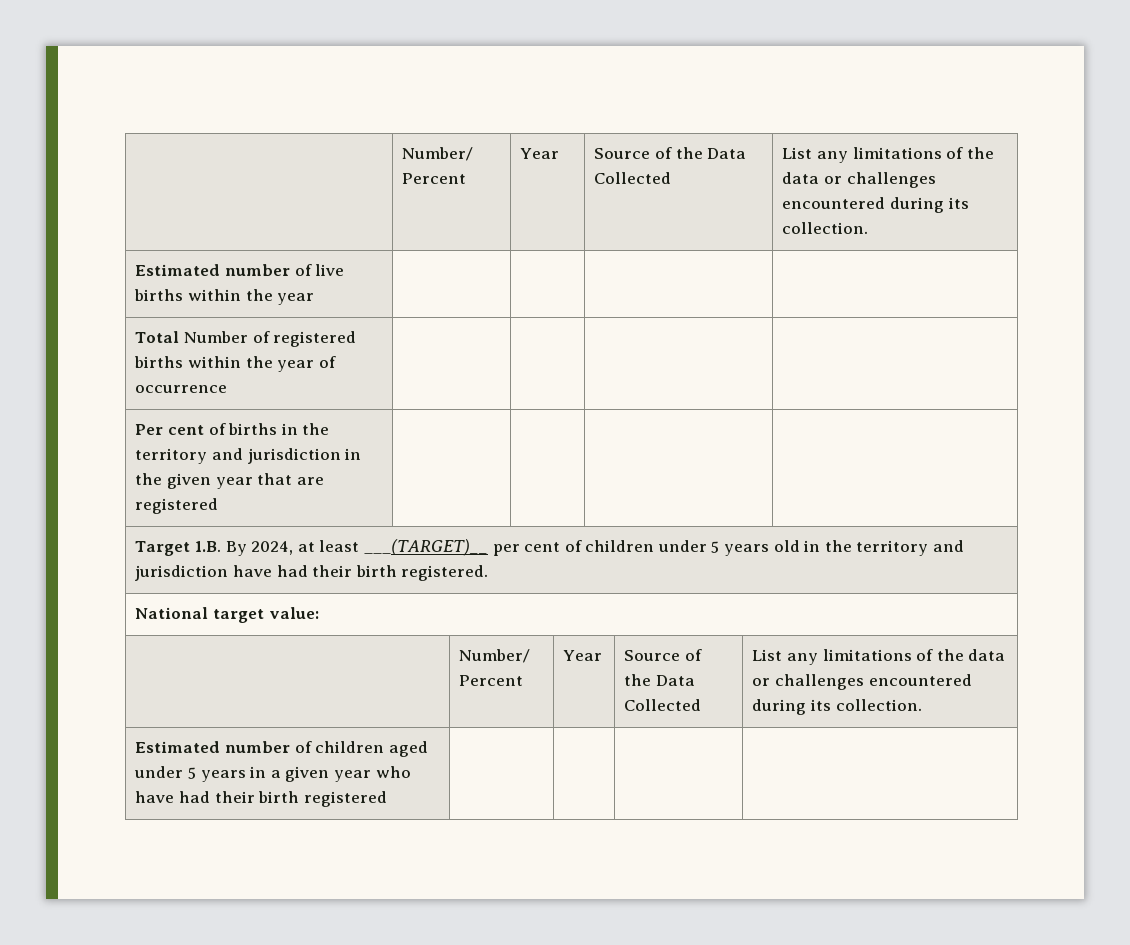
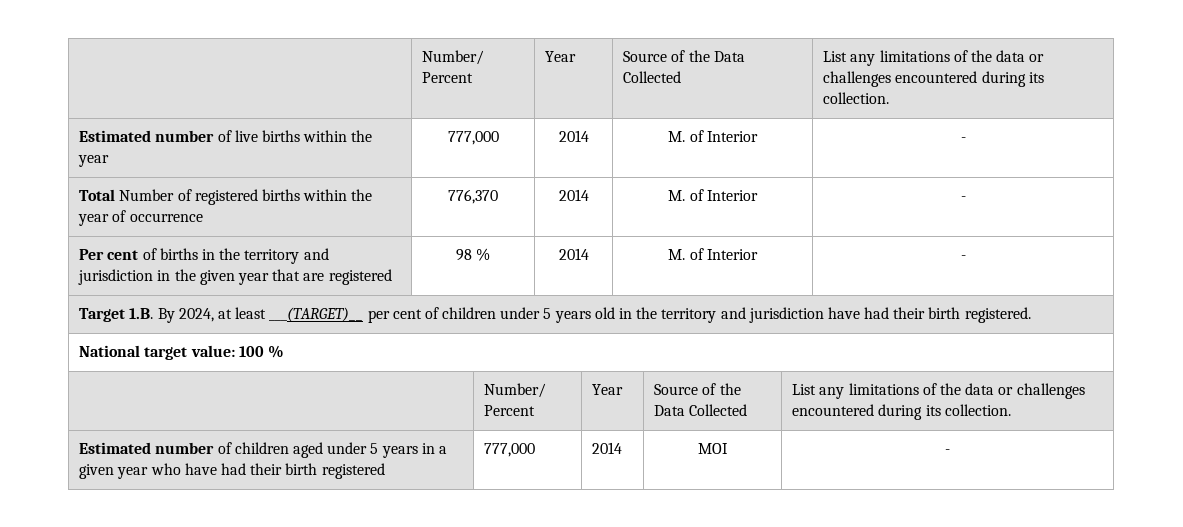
- Estimated number of live births within the year | | | |
+ Estimated number of live births within the year | 777,000 | 2014 | M. of Interior | -
- Total Number of registered births within the year of occurrence | | | |
+ Total Number of registered births within the year of occurrence | 776,370 | 2014 | M. of Interior | -
- Per cent of births in the territory and jurisdiction in the given year that are registered | | | |
+ Per cent of births in the territory and jurisdiction in the given year that are registered | 98 % | 2014 | M. of Interior | -
- National target value:
+ National target value: 100 %
- Estimated number of children aged under 5 years in a given year who have had their birth registered | | | |
+ Estimated number of children aged under 5 years in a given year who have had their birth registered | 777,000 | 2014 | MOI | -

